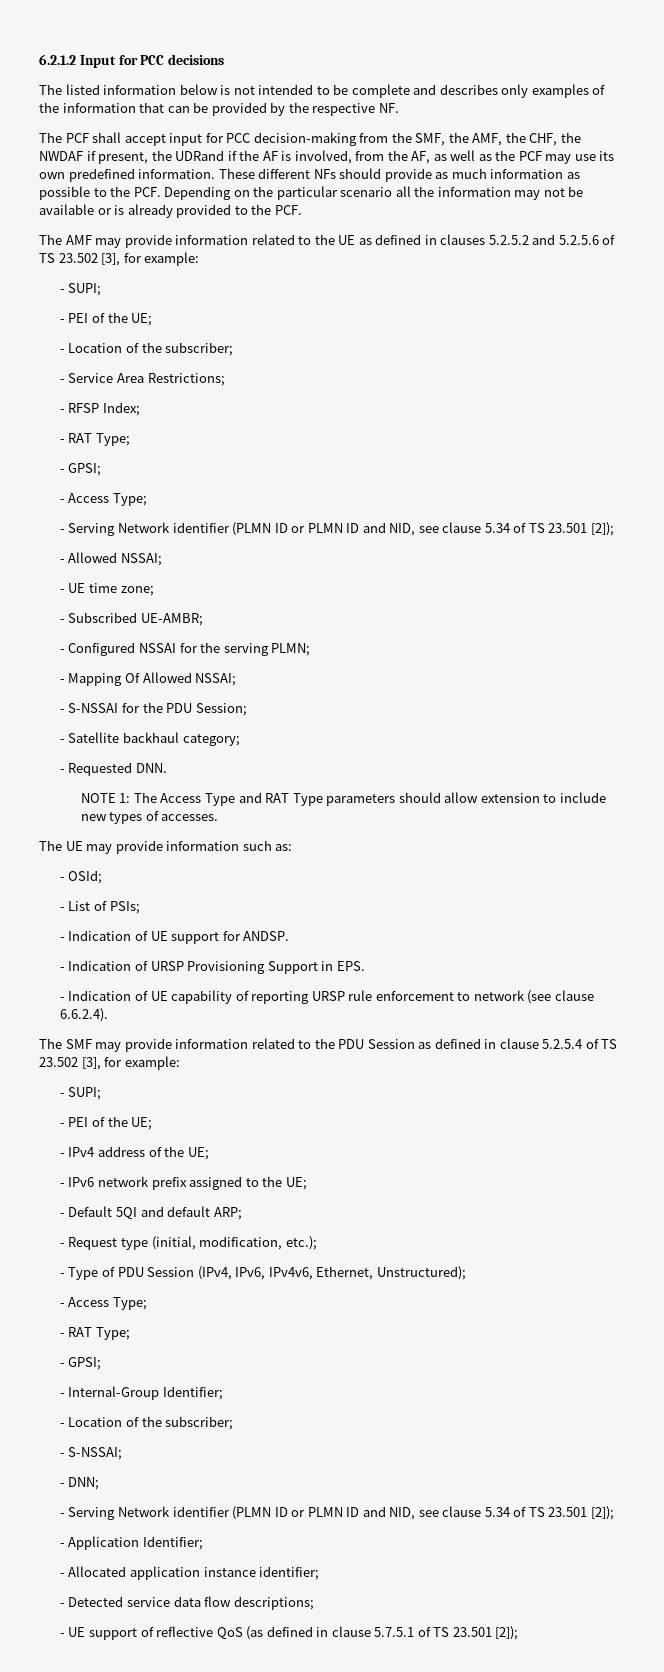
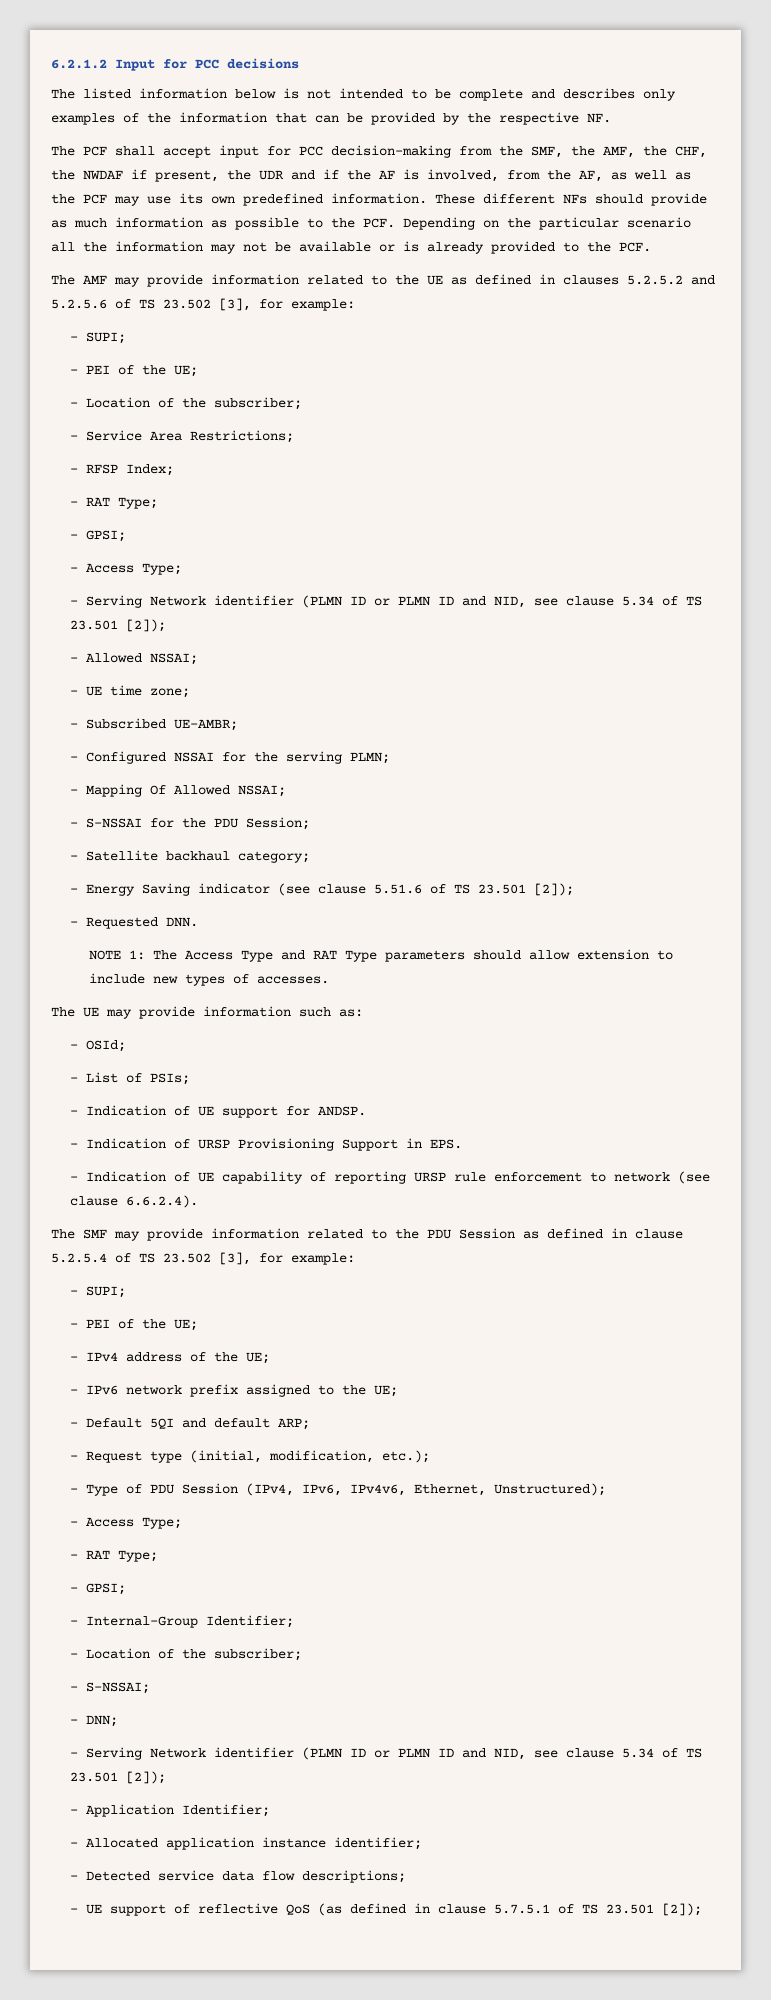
- The PCF shall accept input for PCC decision-making from the SMF, the AMF, the CHF, the NWDAF if present, the UDRand if the AF is involved, from the AF, as well as the PCF may use its own predefined information.
+ The PCF shall accept input for PCC decision-making from the SMF, the AMF, the CHF, the NWDAF if present, the UDR and if the AF is involved, from the AF, as well as the PCF may use its own predefined information.
+ - Energy Saving indicator (see clause 5.51.6 of TS 23.501 [2]);

